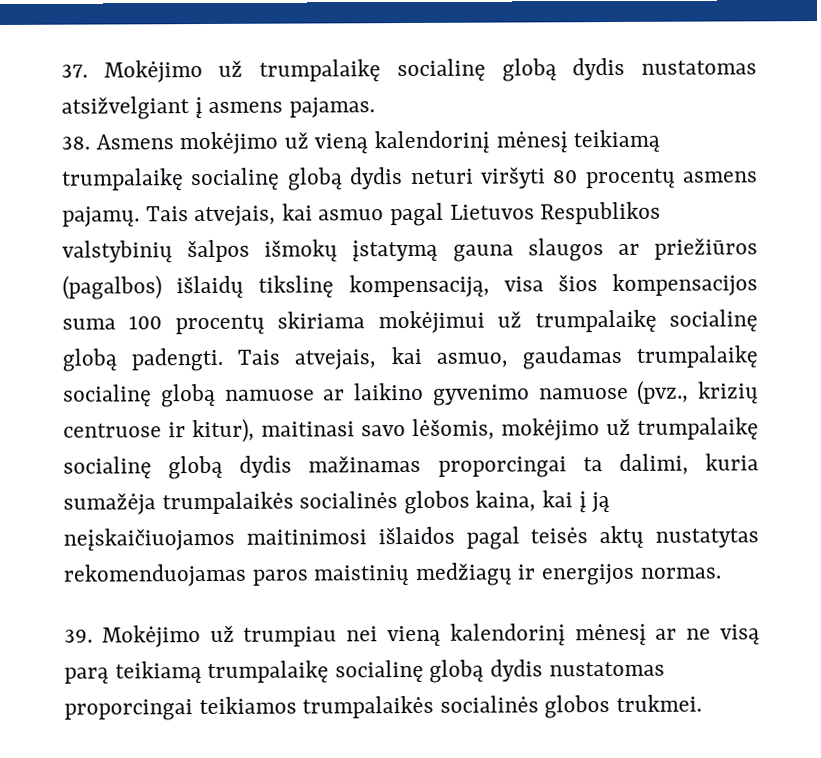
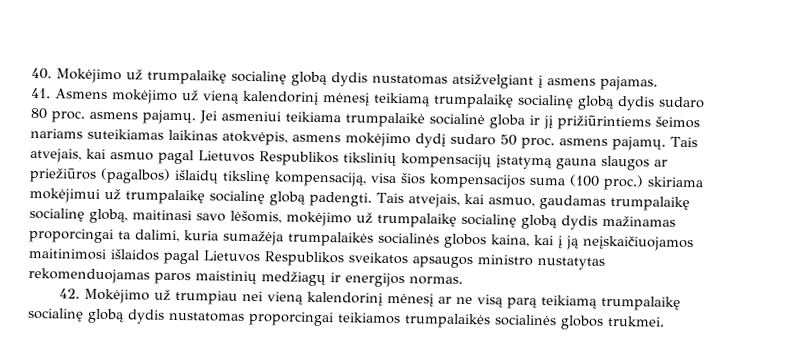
- 37. Mokėjimo už trumpalaikę socialinę globą dydis nustatomas atsižvelgiant į asmens pajamas.
+ 40. Mokėjimo už trumpalaikę socialinę globą dydis nustatomas atsižvelgiant į asmens pajamas.
- 38. Asmens mokėjimo už vieną kalendorinį mėnesį teikiamą trumpalaikę socialinę globą dydis neturi viršyti 80 procentų asmens pajamų.
+ 41. Asmens mokėjimo už vieną kalendorinį mėnesį teikiamą trumpalaikę socialinę globą dydis sudaro 80 proc. asmens pajamų. Jei asmeniui teikiama trumpalaikė socialinė globa ir jį prižiūrintiems šeimos nariams suteikiamas laikinas atokvėpis, asmens mokėjimo dydį sudaro 50 proc. asmens pajamų.
- Tais atvejais, kai asmuo pagal Lietuvos Respublikos valstybinių šalpos išmokų įstatymą gauna slaugos ar priežiūros (pagalbos) išlaidų tikslinę kompensaciją, visa šios kompensacijos suma 100 procentų skiriama mokėjimui už trumpalaikę socialinę globą padengti.
+ Tais atvejais, kai asmuo pagal Lietuvos Respublikos tikslinių kompensacijų įstatymą gauna slaugos ar priežiūros (pagalbos) išlaidų tikslinę kompensaciją, visa šios kompensacijos suma (100 proc.) skiriama mokėjimui už trumpalaikę socialinę globą padengti.
- Tais atvejais, kai asmuo, gaudamas trumpalaikę socialinę globą namuose ar laikino gyvenimo namuose (pvz., krizių centruose ir kitur), maitinasi savo lėšomis, mokėjimo už trumpalaikę socialinę globą dydis mažinamas proporcingai ta dalimi, kuria sumažėja trumpalaikės socialinės globos kaina, kai į ją neįskaičiuojamos maitinimosi išlaidos pagal teisės aktų nustatytas rekomenduojamas paros maistinių medžiagų ir energijos normas.
+ Tais atvejais, kai asmuo, gaudamas trumpalaikę socialinę globą, maitinasi savo lėšomis, mokėjimo už trumpalaikę socialinę globą dydis mažinamas proporcingai ta dalimi, kuria sumažėja trumpalaikės socialinės globos kaina, kai į ją neįskaičiuojamos maitinimosi išlaidos pagal Lietuvos Respublikos sveikatos apsaugos ministro nustatytas rekomenduojamas paros maistinių medžiagų ir energijos normas.
- 39. Mokėjimo už trumpiau nei vieną kalendorinį mėnesį ar ne visą parą teikiamą trumpalaikę socialinę globą dydis nustatomas proporcingai teikiamos trumpalaikės socialinės globos trukmei.
+ 42. Mokėjimo už trumpiau nei vieną kalendorinį mėnesį ar ne visą parą teikiamą trumpalaikę socialinę globą dydis nustatomas proporcingai teikiamos trumpalaikės socialinės globos trukmei.

